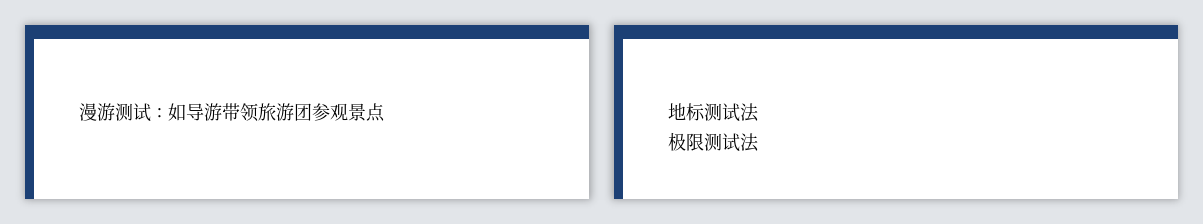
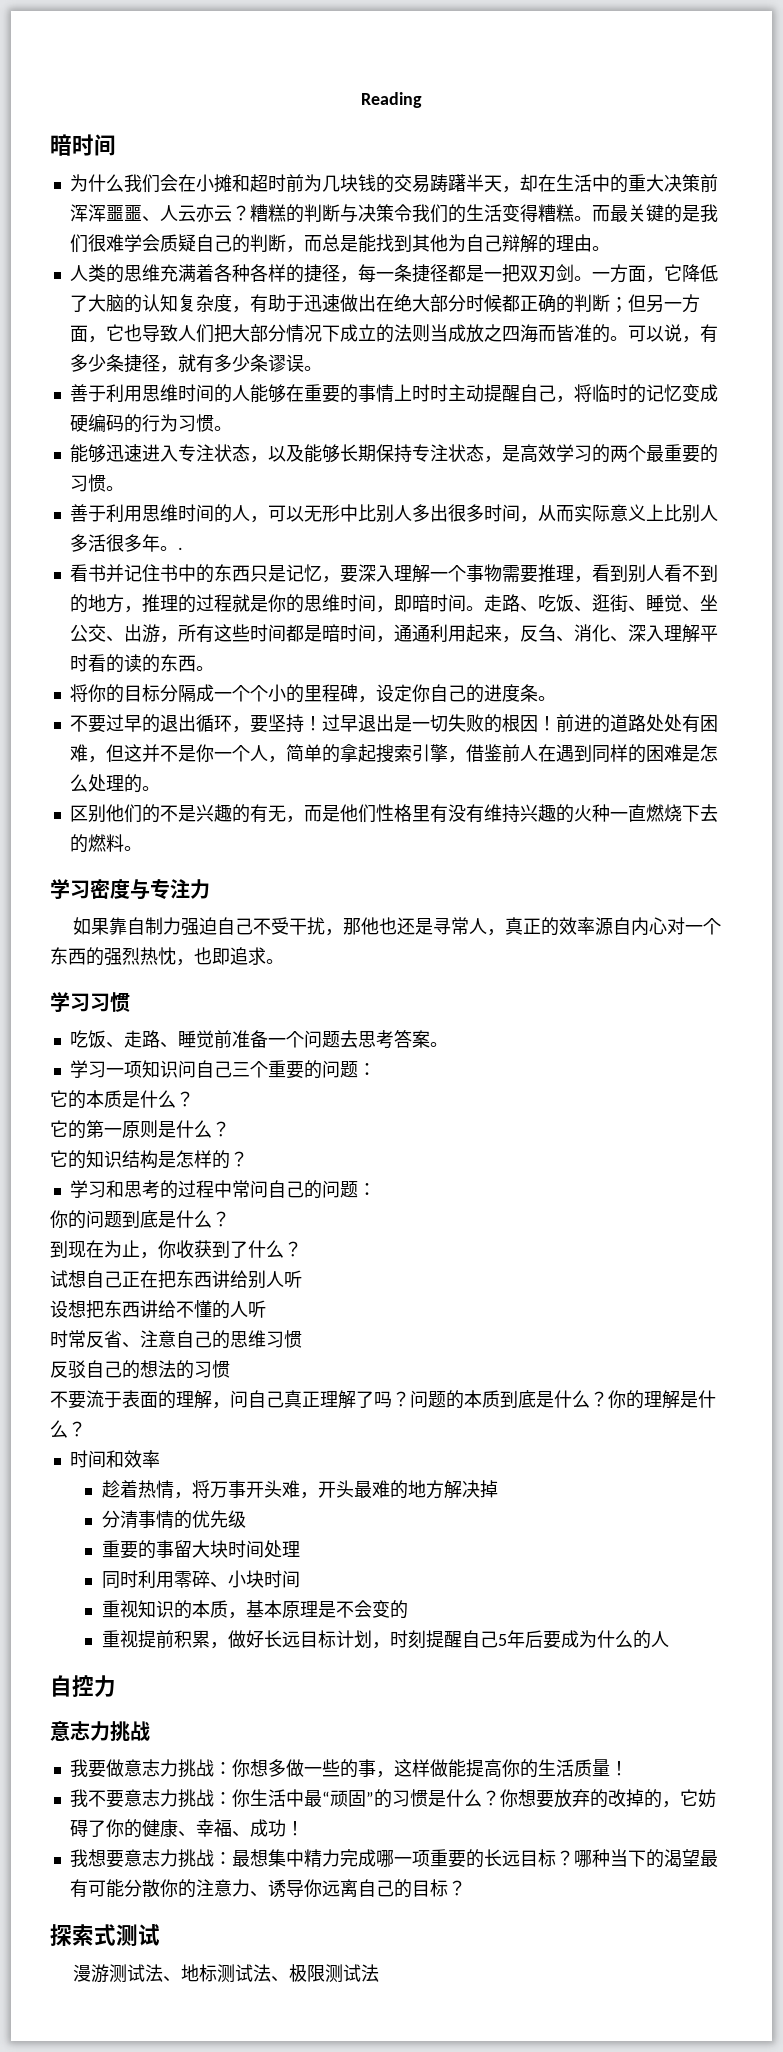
- 漫游测试：如导游带领旅游团参观景点
- 地标测试法
- 极限测试法
+ Reading
+ 暗时间
+ 为什么我们会在小摊和超时前为几块钱的交易踌躇半天，却在生活中的重大决策前浑浑噩噩、人云亦云？糟糕的判断与决策令我们的生活变得糟糕。而最关键的是我们很难学会质疑自己的判断，而总是能找到其他为自己辩解的理由。
+ 人类的思维充满着各种各样的捷径，每一条捷径都是一把双刃剑。一方面，它降低了大脑的认知复杂度，有助于迅速做出在绝大部分时候都正确的判断；但另一方面，它也导致人们把大部分情况下成立的法则当成放之四海而皆准的。可以说，有多少条捷径，就有多少条谬误。
+ 善于利用思维时间的人能够在重要的事情上时时主动提醒自己，将临时的记忆变成硬编码的行为习惯。
+ 能够迅速进入专注状态，以及能够长期保持专注状态，是高效学习的两个最重要的习惯。
+ 善于利用思维时间的人，可以无形中比别人多出很多时间，从而实际意义上比别人多活很多年。.
+ 看书并记住书中的东西只是记忆，要深入理解一个事物需要推理，看到别人看不到的地方，推理的过程就是你的思维时间，即暗时间。走路、吃饭、逛街、睡觉、坐公交、出游，所有这些时间都是暗时间，通通利用起来，反刍、消化、深入理解平时看的读的东西。
+ 将你的目标分隔成一个个小的里程碑，设定你自己的进度条。
+ 不要过早的退出循环，要坚持！过早退出是一切失败的根因！前进的道路处处有困难，但这并不是你一个人，简单的拿起搜索引擎，借鉴前人在遇到同样的困难是怎么处理的。
+ 区别他们的不是兴趣的有无，而是他们性格里有没有维持兴趣的火种一直燃烧下去的燃料。
+ 学习密度与专注力
+ 如果靠自制力强迫自己不受干扰，那他也还是寻常人，真正的效率源自内心对一个东西的强烈热忱，也即追求。
+ 学习习惯
+ 吃饭、走路、睡觉前准备一个问题去思考答案。
+ 学习一项知识问自己三个重要的问题：
+ 它的本质是什么？
+ 它的第一原则是什么？
+ 它的知识结构是怎样的？
+ 学习和思考的过程中常问自己的问题：
+ 你的问题到底是什么？
+ 到现在为止，你收获到了什么？
+ 试想自己正在把东西讲给别人听
+ 设想把东西讲给不懂的人听
+ 时常反省、注意自己的思维习惯
+ 反驳自己的想法的习惯
+ 不要流于表面的理解，问自己真正理解了吗？问题的本质到底是什么？你的理解是什么？
+ 时间和效率
+ 趁着热情，将万事开头难，开头最难的地方解决掉
+ 分清事情的优先级
+ 重要的事留大块时间处理
+ 同时利用零碎、小块时间
+ 重视知识的本质，基本原理是不会变的
+ 重视提前积累，做好长远目标计划，时刻提醒自己5年后要成为什么的人
+ 自控力
+ 意志力挑战
+ 我要做意志力挑战：你想多做一些的事，这样做能提高你的生活质量！
+ 我不要意志力挑战：你生活中最“顽固”的习惯是什么？你想要放弃的改掉的，它妨碍了你的健康、幸福、成功！
+ 我想要意志力挑战：最想集中精力完成哪一项重要的长远目标？哪种当下的渴望最有可能分散你的注意力、诱导你远离自己的目标？
+ 探索式测试
+ 漫游测试法、地标测试法、极限测试法

